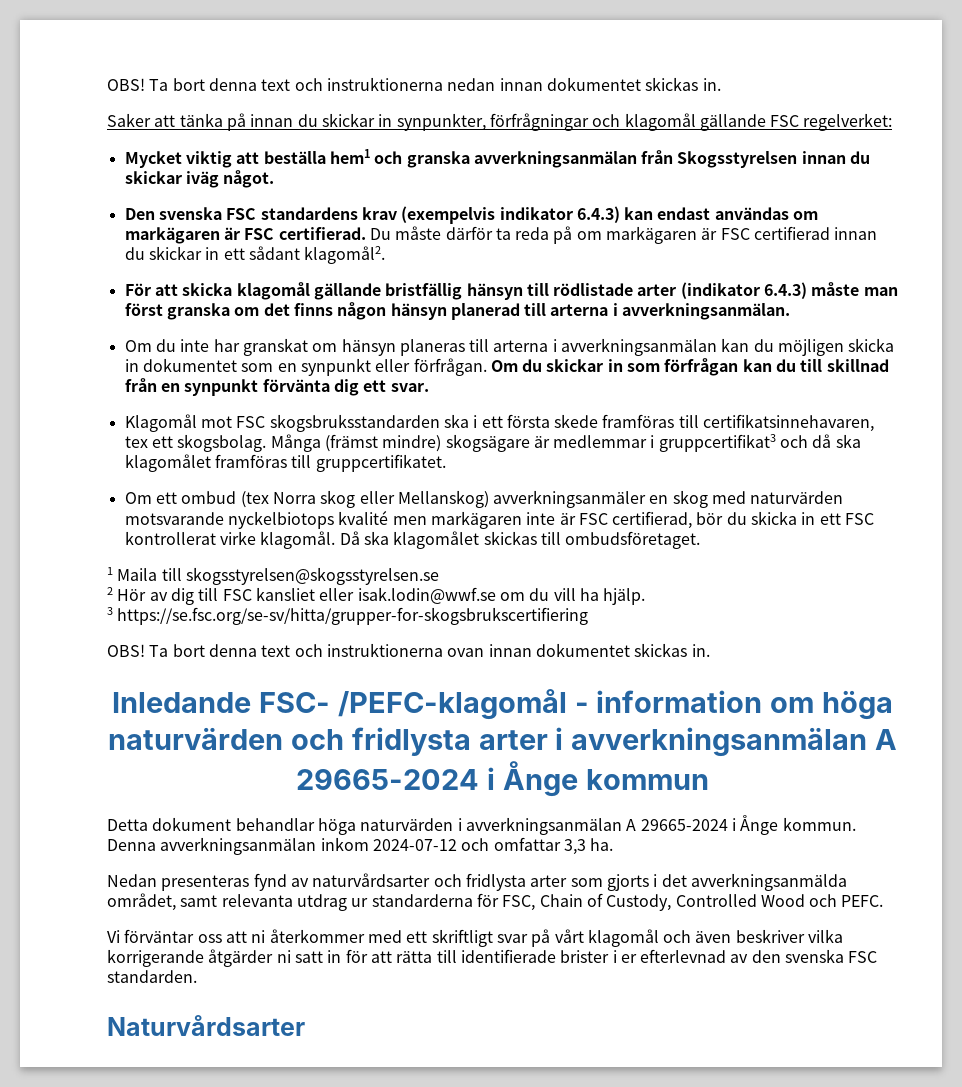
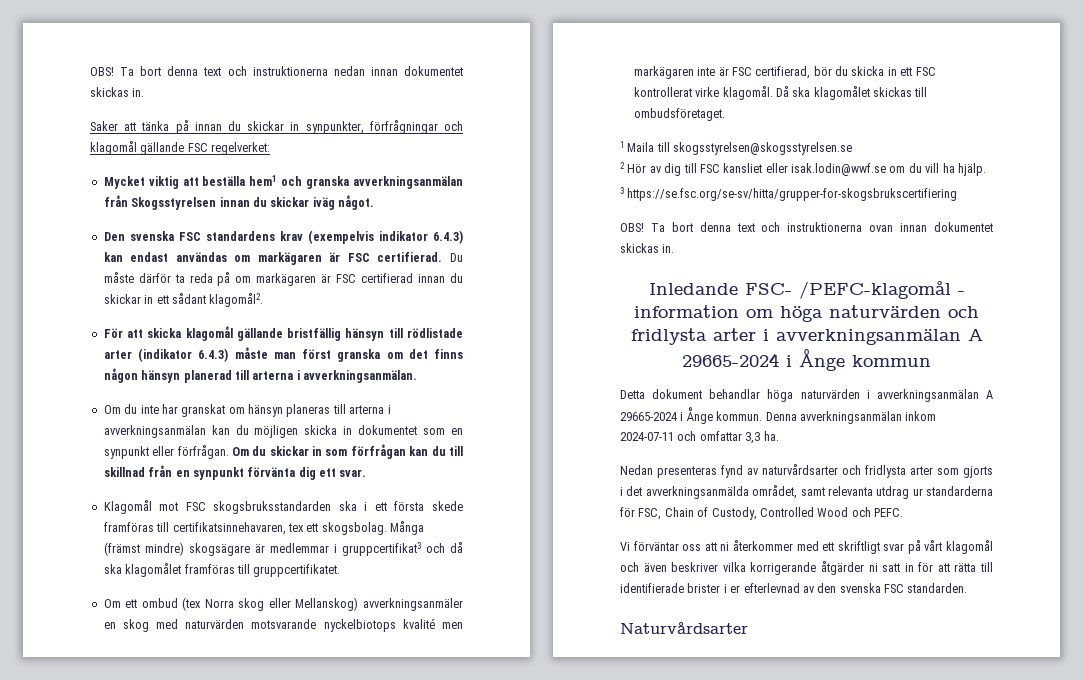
- Denna avverkningsanmälan inkom 2024-07-12 och omfattar 3,3 ha.
+ Denna avverkningsanmälan inkom 2024-07-11 och omfattar 3,3 ha.

